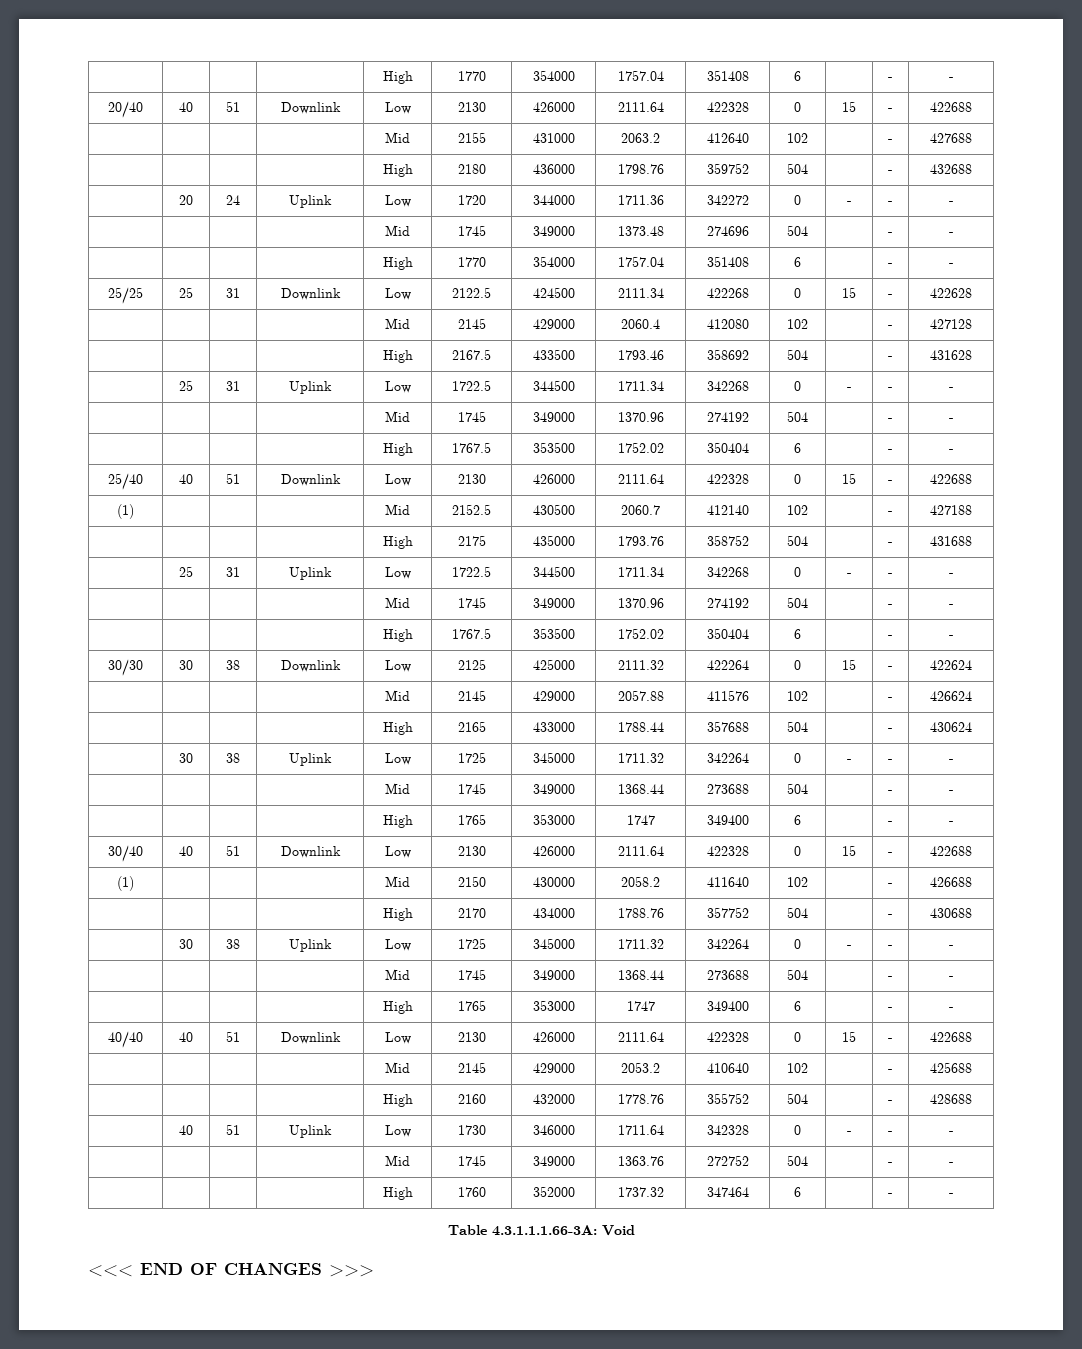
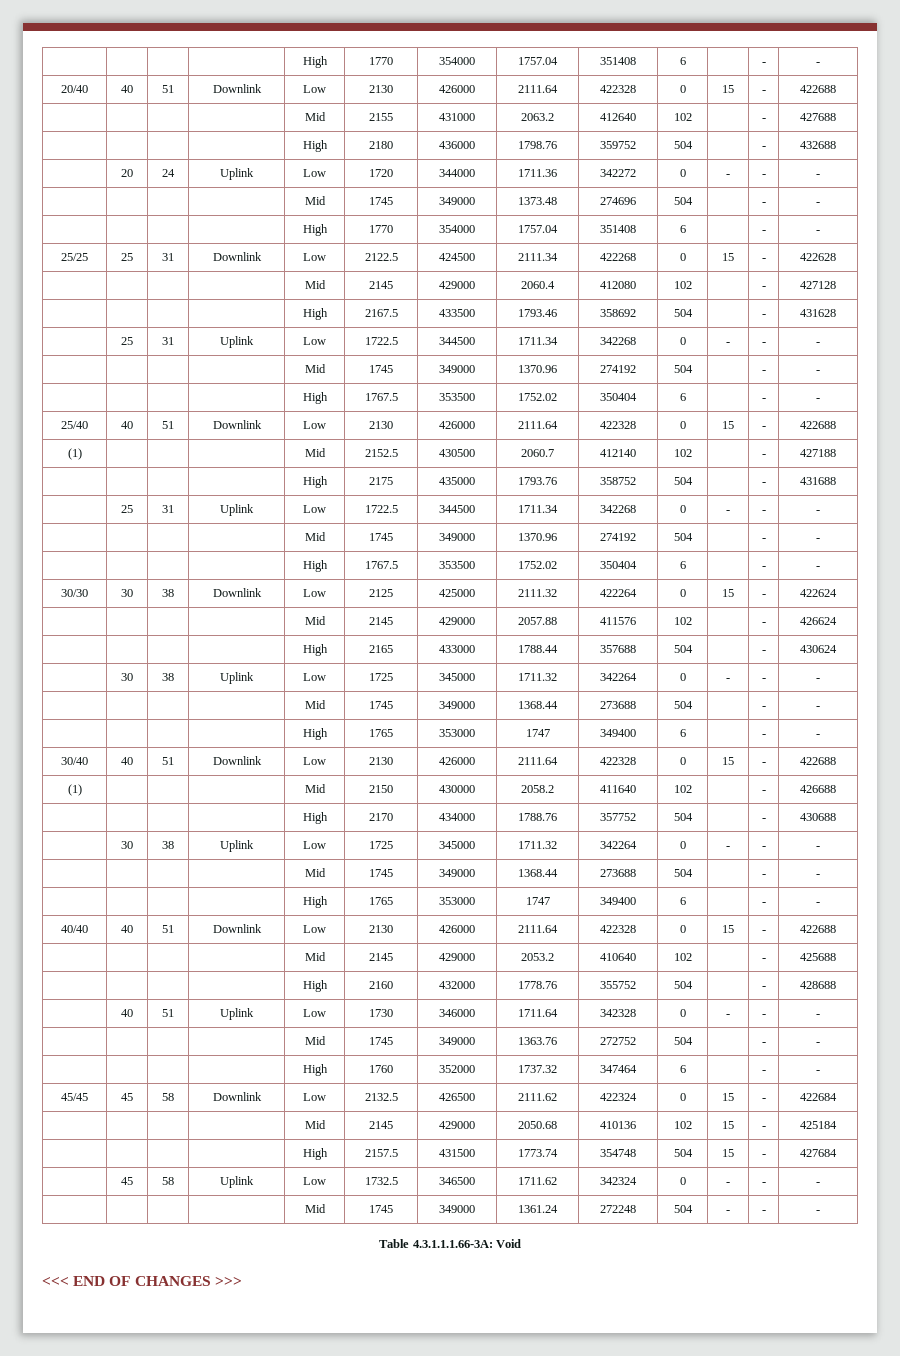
+ 45/45 | 45 | 58 | Downlink | Low | 2132.5 | 426500 | 2111.62 | 422324 | 0 | 15 | - | 422684
+ | | | | Mid | 2145 | 429000 | 2050.68 | 410136 | 102 | 15 | - | 425184
+ | | | | High | 2157.5 | 431500 | 1773.74 | 354748 | 504 | 15 | - | 427684
+ | 45 | 58 | Uplink | Low | 1732.5 | 346500 | 1711.62 | 342324 | 0 | - | - | -
+ | | | | Mid | 1745 | 349000 | 1361.24 | 272248 | 504 | - | - | -

